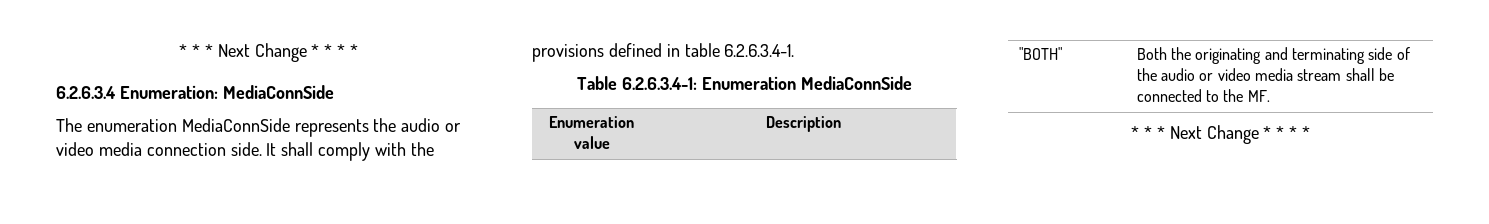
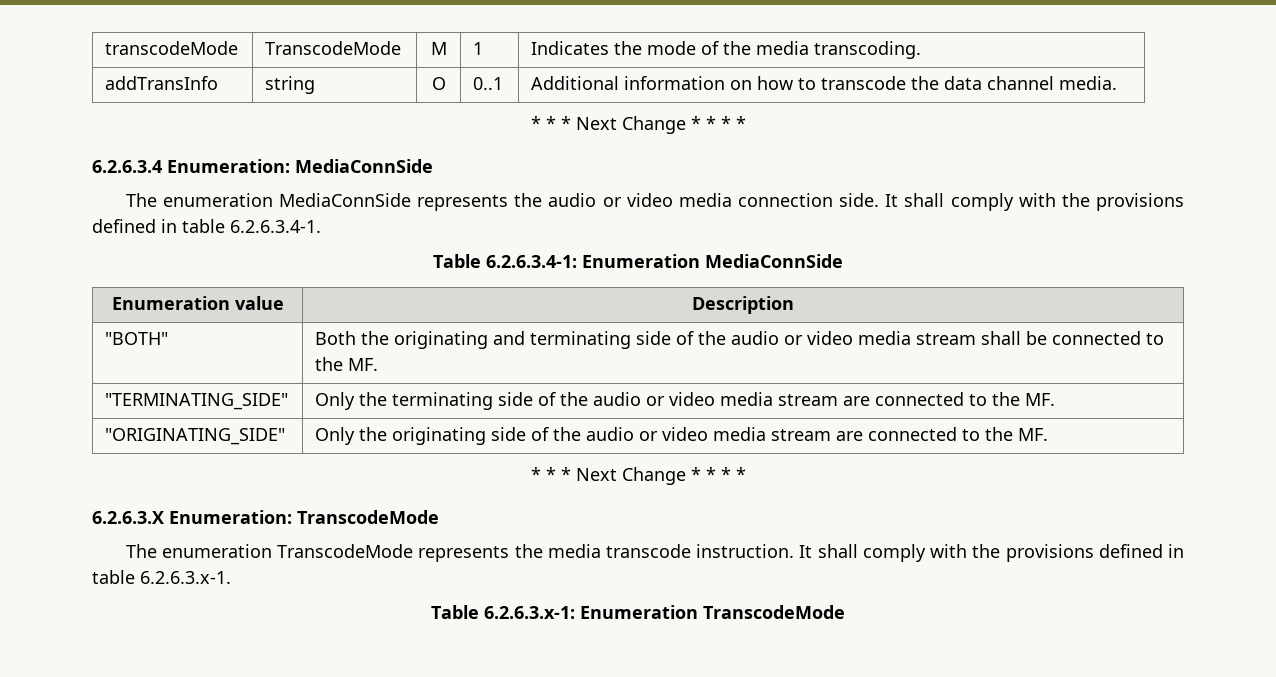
+ transcodeMode | TranscodeMode | M | 1 | Indicates the mode of the media transcoding.
+ addTransInfo | string | O | 0..1 | Additional information on how to transcode the data channel media.
  "BOTH" | Both the originating and terminating side of the audio or video media stream shall be connected to the MF.
+ "TERMINATING_SIDE" | Only the terminating side of the audio or video media stream are connected to the MF.
+ "ORIGINATING_SIDE" | Only the originating side of the audio or video media stream are connected to the MF.
  * * * Next Change * * * *
+ 6.2.6.3.X Enumeration: TranscodeMode
+ The enumeration TranscodeMode represents the media transcode instruction. It shall comply with the provisions defined in table 6.2.6.3.x-1.
+ Table 6.2.6.3.x-1: Enumeration TranscodeMode

